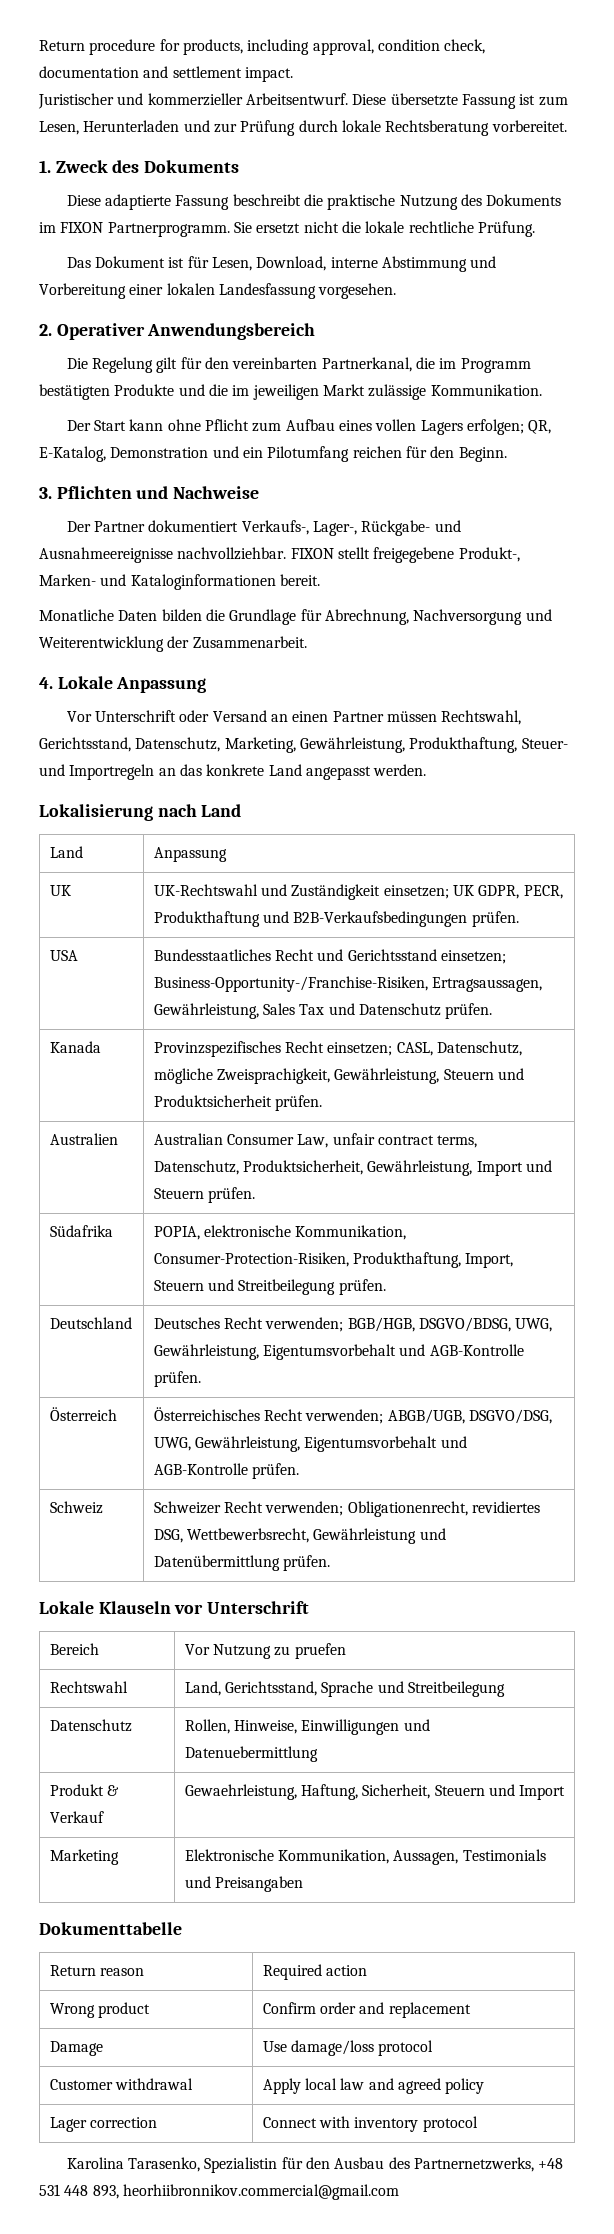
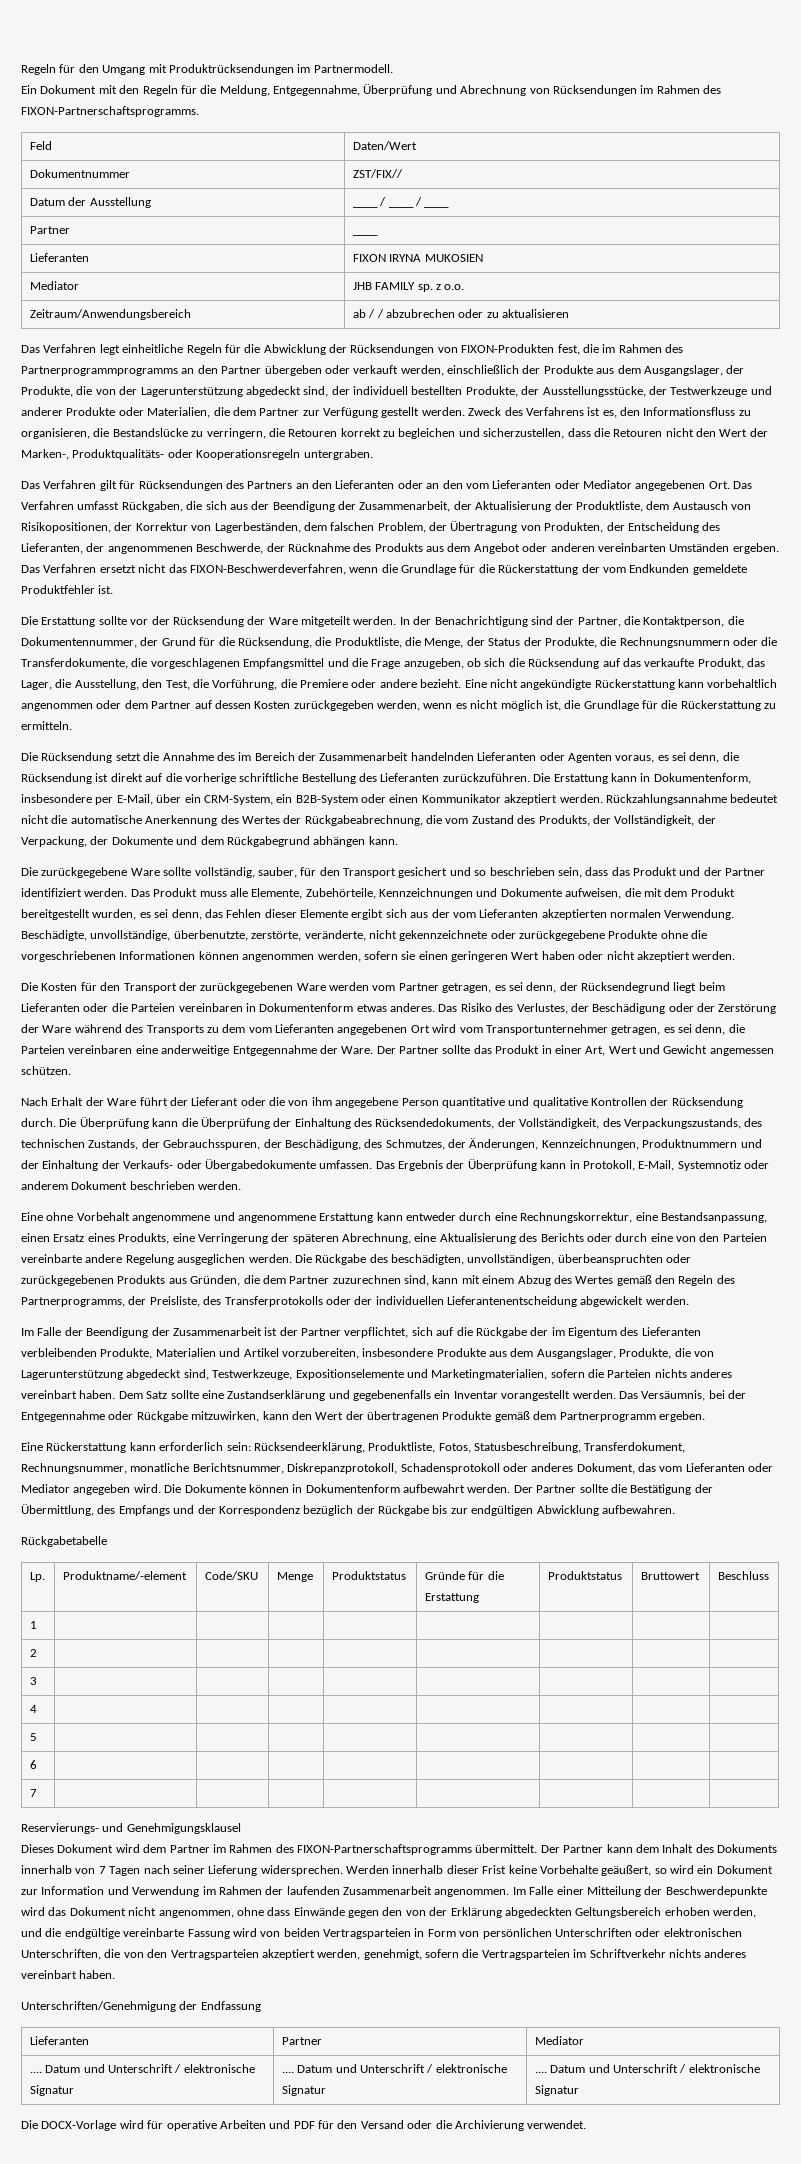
- Return procedure for products, including approval, condition check, documentation and settlement impact.
- Juristischer und kommerzieller Arbeitsentwurf. Diese übersetzte Fassung ist zum Lesen, Herunterladen und zur Prüfung durch lokale Rechtsberatung vorbereitet.
- 1. Zweck des Dokuments
- Diese adaptierte Fassung beschreibt die praktische Nutzung des Dokuments im FIXON Partnerprogramm. Sie ersetzt nicht die lokale rechtliche Prüfung.
- Das Dokument ist für Lesen, Download, interne Abstimmung und Vorbereitung einer lokalen Landesfassung vorgesehen.
- 2. Operativer Anwendungsbereich
- Die Regelung gilt für den vereinbarten Partnerkanal, die im Programm bestätigten Produkte und die im jeweiligen Markt zulässige Kommunikation.
- Der Start kann ohne Pflicht zum Aufbau eines vollen Lagers erfolgen; QR, E-Katalog, Demonstration und ein Pilotumfang reichen für den Beginn.
- 3. Pflichten und Nachweise
- Der Partner dokumentiert Verkaufs-, Lager-, Rückgabe- und Ausnahmeereignisse nachvollziehbar. FIXON stellt freigegebene Produkt-, Marken- und Kataloginformationen bereit.
- Monatliche Daten bilden die Grundlage für Abrechnung, Nachversorgung und Weiterentwicklung der Zusammenarbeit.
- 4. Lokale Anpassung
- Vor Unterschrift oder Versand an einen Partner müssen Rechtswahl, Gerichtsstand, Datenschutz, Marketing, Gewährleistung, Produkthaftung, Steuer- und Importregeln an das konkrete Land angepasst werden.
- Lokalisierung nach Land
- Land | Anpassung
- UK | UK-Rechtswahl und Zuständigkeit einsetzen; UK GDPR, PECR, Produkthaftung und B2B-Verkaufsbedingungen prüfen.
- USA | Bundesstaatliches Recht und Gerichtsstand einsetzen; Business-Opportunity-/Franchise-Risiken, Ertragsaussagen, Gewährleistung, Sales Tax und Datenschutz prüfen.
- Kanada | Provinzspezifisches Recht einsetzen; CASL, Datenschutz, mögliche Zweisprachigkeit, Gewährleistung, Steuern und Produktsicherheit prüfen.
- Australien | Australian Consumer Law, unfair contract terms, Datenschutz, Produktsicherheit, Gewährleistung, Import und Steuern prüfen.
- Südafrika | POPIA, elektronische Kommunikation, Consumer-Protection-Risiken, Produkthaftung, Import, Steuern und Streitbeilegung prüfen.
- Deutschland | Deutsches Recht verwenden; BGB/HGB, DSGVO/BDSG, UWG, Gewährleistung, Eigentumsvorbehalt und AGB-Kontrolle prüfen.
- Österreich | Österreichisches Recht verwenden; ABGB/UGB, DSGVO/DSG, UWG, Gewährleistung, Eigentumsvorbehalt und AGB-Kontrolle prüfen.
- Schweiz | Schweizer Recht verwenden; Obligationenrecht, revidiertes DSG, Wettbewerbsrecht, Gewährleistung und Datenübermittlung prüfen.
- Lokale Klauseln vor Unterschrift
- Bereich | Vor Nutzung zu pruefen
- Rechtswahl | Land, Gerichtsstand, Sprache und Streitbeilegung
- Datenschutz | Rollen, Hinweise, Einwilligungen und Datenuebermittlung
- Produkt & Verkauf | Gewaehrleistung, Haftung, Sicherheit, Steuern und Import
- Marketing | Elektronische Kommunikation, Aussagen, Testimonials und Preisangaben
- Dokumenttabelle
- Return reason | Required action
- Wrong product | Confirm order and replacement
- Damage | Use damage/loss protocol
- Customer withdrawal | Apply local law and agreed policy
- Lager correction | Connect with inventory protocol
- Karolina Tarasenko, Spezialistin für den Ausbau des Partnernetzwerks, +48 531 448 893, heorhiibronnikov.commercial@gmail.com
+ Regeln für den Umgang mit Produktrücksendungen im Partnermodell.
+ Ein Dokument mit den Regeln für die Meldung, Entgegennahme, Überprüfung und Abrechnung von Rücksendungen im Rahmen des FIXON-Partnerschaftsprogramms.
+ Feld | Daten/Wert
+ Dokumentnummer | ZST/FIX//
+ Datum der Ausstellung | ____ / ____ / ____
+ Partner | ____
+ Lieferanten | FIXON IRYNA MUKOSIEN
+ Mediator | JHB FAMILY sp. z o.o.
+ Zeitraum/Anwendungsbereich | ab / / abzubrechen oder zu aktualisieren
+ Das Verfahren legt einheitliche Regeln für die Abwicklung der Rücksendungen von FIXON-Produkten fest, die im Rahmen des Partnerprogrammprogramms an den Partner übergeben oder verkauft werden, einschließlich der Produkte aus dem Ausgangslager, der Produkte, die von der Lagerunterstützung abgedeckt sind, der individuell bestellten Produkte, der Ausstellungsstücke, der Testwerkzeuge und anderer Produkte oder Materialien, die dem Partner zur Verfügung gestellt werden. Zweck des Verfahrens ist es, den Informationsfluss zu organisieren, die Bestandslücke zu verringern, die Retouren korrekt zu begleichen und sicherzustellen, dass die Retouren nicht den Wert der Marken-, Produktqualitäts- oder Kooperationsregeln untergraben.
+ Das Verfahren gilt für Rücksendungen des Partners an den Lieferanten oder an den vom Lieferanten oder Mediator angegebenen Ort. Das Verfahren umfasst Rückgaben, die sich aus der Beendigung der Zusammenarbeit, der Aktualisierung der Produktliste, dem Austausch von Risikopositionen, der Korrektur von Lagerbeständen, dem falschen Problem, der Übertragung von Produkten, der Entscheidung des Lieferanten, der angenommenen Beschwerde, der Rücknahme des Produkts aus dem Angebot oder anderen vereinbarten Umständen ergeben. Das Verfahren ersetzt nicht das FIXON-Beschwerdeverfahren, wenn die Grundlage für die Rückerstattung der vom Endkunden gemeldete Produktfehler ist.
+ Die Erstattung sollte vor der Rücksendung der Ware mitgeteilt werden. In der Benachrichtigung sind der Partner, die Kontaktperson, die Dokumentennummer, der Grund für die Rücksendung, die Produktliste, die Menge, der Status der Produkte, die Rechnungsnummern oder die Transferdokumente, die vorgeschlagenen Empfangsmittel und die Frage anzugeben, ob sich die Rücksendung auf das verkaufte Produkt, das Lager, die Ausstellung, den Test, die Vorführung, die Premiere oder andere bezieht. Eine nicht angekündigte Rückerstattung kann vorbehaltlich angenommen oder dem Partner auf dessen Kosten zurückgegeben werden, wenn es nicht möglich ist, die Grundlage für die Rückerstattung zu ermitteln.
+ Die Rücksendung setzt die Annahme des im Bereich der Zusammenarbeit handelnden Lieferanten oder Agenten voraus, es sei denn, die Rücksendung ist direkt auf die vorherige schriftliche Bestellung des Lieferanten zurückzuführen. Die Erstattung kann in Dokumentenform, insbesondere per E-Mail, über ein CRM-System, ein B2B-System oder einen Kommunikator akzeptiert werden. Rückzahlungsannahme bedeutet nicht die automatische Anerkennung des Wertes der Rückgabeabrechnung, die vom Zustand des Produkts, der Vollständigkeit, der Verpackung, der Dokumente und dem Rückgabegrund abhängen kann.
+ Die zurückgegebene Ware sollte vollständig, sauber, für den Transport gesichert und so beschrieben sein, dass das Produkt und der Partner identifiziert werden. Das Produkt muss alle Elemente, Zubehörteile, Kennzeichnungen und Dokumente aufweisen, die mit dem Produkt bereitgestellt wurden, es sei denn, das Fehlen dieser Elemente ergibt sich aus der vom Lieferanten akzeptierten normalen Verwendung. Beschädigte, unvollständige, überbenutzte, zerstörte, veränderte, nicht gekennzeichnete oder zurückgegebene Produkte ohne die vorgeschriebenen Informationen können angenommen werden, sofern sie einen geringeren Wert haben oder nicht akzeptiert werden.
+ Die Kosten für den Transport der zurückgegebenen Ware werden vom Partner getragen, es sei denn, der Rücksendegrund liegt beim Lieferanten oder die Parteien vereinbaren in Dokumentenform etwas anderes. Das Risiko des Verlustes, der Beschädigung oder der Zerstörung der Ware während des Transports zu dem vom Lieferanten angegebenen Ort wird vom Transportunternehmer getragen, es sei denn, die Parteien vereinbaren eine anderweitige Entgegennahme der Ware. Der Partner sollte das Produkt in einer Art, Wert und Gewicht angemessen schützen.
+ Nach Erhalt der Ware führt der Lieferant oder die von ihm angegebene Person quantitative und qualitative Kontrollen der Rücksendung durch. Die Überprüfung kann die Überprüfung der Einhaltung des Rücksendedokuments, der Vollständigkeit, des Verpackungszustands, des technischen Zustands, der Gebrauchsspuren, der Beschädigung, des Schmutzes, der Änderungen, Kennzeichnungen, Produktnummern und der Einhaltung der Verkaufs- oder Übergabedokumente umfassen. Das Ergebnis der Überprüfung kann in Protokoll, E-Mail, Systemnotiz oder anderem Dokument beschrieben werden.
+ Eine ohne Vorbehalt angenommene und angenommene Erstattung kann entweder durch eine Rechnungskorrektur, eine Bestandsanpassung, einen Ersatz eines Produkts, eine Verringerung der späteren Abrechnung, eine Aktualisierung des Berichts oder durch eine von den Parteien vereinbarte andere Regelung ausgeglichen werden. Die Rückgabe des beschädigten, unvollständigen, überbeanspruchten oder zurückgegebenen Produkts aus Gründen, die dem Partner zuzurechnen sind, kann mit einem Abzug des Wertes gemäß den Regeln des Partnerprogramms, der Preisliste, des Transferprotokolls oder der individuellen Lieferantenentscheidung abgewickelt werden.
+ Im Falle der Beendigung der Zusammenarbeit ist der Partner verpflichtet, sich auf die Rückgabe der im Eigentum des Lieferanten verbleibenden Produkte, Materialien und Artikel vorzubereiten, insbesondere Produkte aus dem Ausgangslager, Produkte, die von Lagerunterstützung abgedeckt sind, Testwerkzeuge, Expositionselemente und Marketingmaterialien, sofern die Parteien nichts anderes vereinbart haben. Dem Satz sollte eine Zustandserklärung und gegebenenfalls ein Inventar vorangestellt werden. Das Versäumnis, bei der Entgegennahme oder Rückgabe mitzuwirken, kann den Wert der übertragenen Produkte gemäß dem Partnerprogramm ergeben.
+ Eine Rückerstattung kann erforderlich sein: Rücksendeerklärung, Produktliste, Fotos, Statusbeschreibung, Transferdokument, Rechnungsnummer, monatliche Berichtsnummer, Diskrepanzprotokoll, Schadensprotokoll oder anderes Dokument, das vom Lieferanten oder Mediator angegeben wird. Die Dokumente können in Dokumentenform aufbewahrt werden. Der Partner sollte die Bestätigung der Übermittlung, des Empfangs und der Korrespondenz bezüglich der Rückgabe bis zur endgültigen Abwicklung aufbewahren.
+ Rückgabetabelle
+ Lp. | Produktname/-element | Code/SKU | Menge | Produktstatus | Gründe für die Erstattung | Produktstatus | Bruttowert | Beschluss
+ 1 | | | | | | | |
+ 2 | | | | | | | |
+ 3 | | | | | | | |
+ 4 | | | | | | | |
+ 5 | | | | | | | |
+ 6 | | | | | | | |
+ 7 | | | | | | | |
+ Reservierungs- und Genehmigungsklausel
+ Dieses Dokument wird dem Partner im Rahmen des FIXON-Partnerschaftsprogramms übermittelt. Der Partner kann dem Inhalt des Dokuments innerhalb von 7 Tagen nach seiner Lieferung widersprechen. Werden innerhalb dieser Frist keine Vorbehalte geäußert, so wird ein Dokument zur Information und Verwendung im Rahmen der laufenden Zusammenarbeit angenommen. Im Falle einer Mitteilung der Beschwerdepunkte wird das Dokument nicht angenommen, ohne dass Einwände gegen den von der Erklärung abgedeckten Geltungsbereich erhoben werden, und die endgültige vereinbarte Fassung wird von beiden Vertragsparteien in Form von persönlichen Unterschriften oder elektronischen Unterschriften, die von den Vertragsparteien akzeptiert werden, genehmigt, sofern die Vertragsparteien im Schriftverkehr nichts anderes vereinbart haben.
+ Unterschriften/Genehmigung der Endfassung
+ Lieferanten | Partner | Mediator
+ .... Datum und Unterschrift / elektronische Signatur | .... Datum und Unterschrift / elektronische Signatur | .... Datum und Unterschrift / elektronische Signatur
+ Die DOCX-Vorlage wird für operative Arbeiten und PDF für den Versand oder die Archivierung verwendet.

